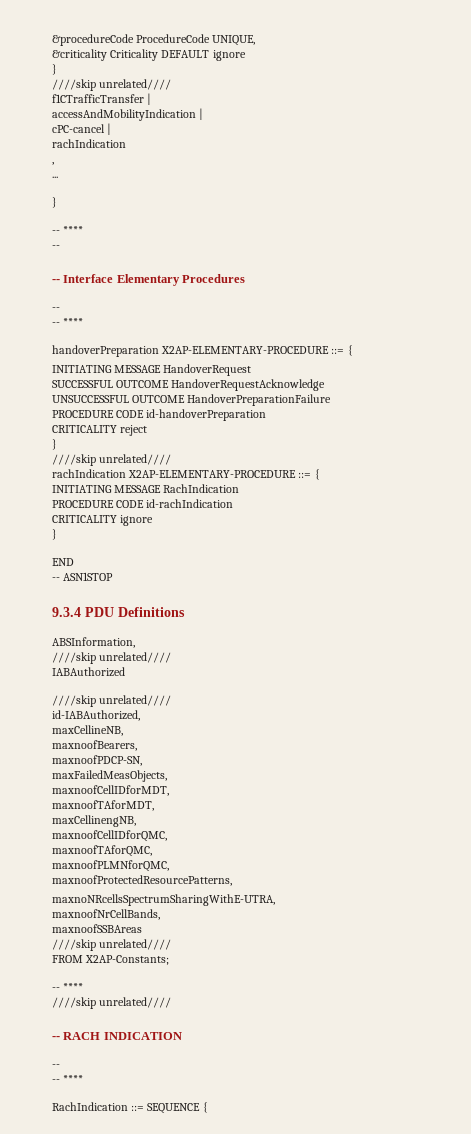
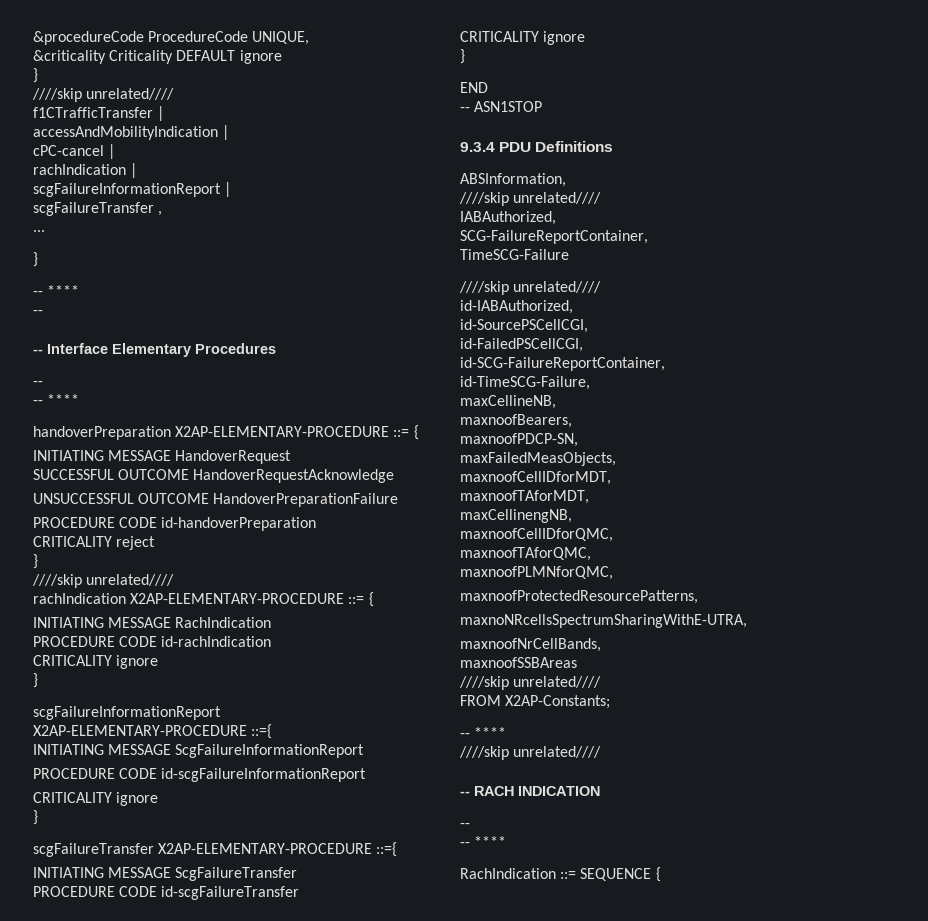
  cPC-cancel |
- rachIndication
- ,
+ rachIndication |
+ scgFailureInformationReport |
+ scgFailureTransfer ,
+ scgFailureInformationReport X2AP-ELEMENTARY-PROCEDURE ::={
+ INITIATING MESSAGE ScgFailureInformationReport
+ PROCEDURE CODE id-scgFailureInformationReport
+ CRITICALITY ignore
+ }
+ scgFailureTransfer X2AP-ELEMENTARY-PROCEDURE ::={
+ INITIATING MESSAGE ScgFailureTransfer
+ PROCEDURE CODE id-scgFailureTransfer
+ CRITICALITY ignore
+ }
- IABAuthorized
+ IABAuthorized,
+ SCG-FailureReportContainer,
+ TimeSCG-Failure
+ id-SourcePSCellCGI,
+ id-FailedPSCellCGI,
+ id-SCG-FailureReportContainer,
+ id-TimeSCG-Failure,

